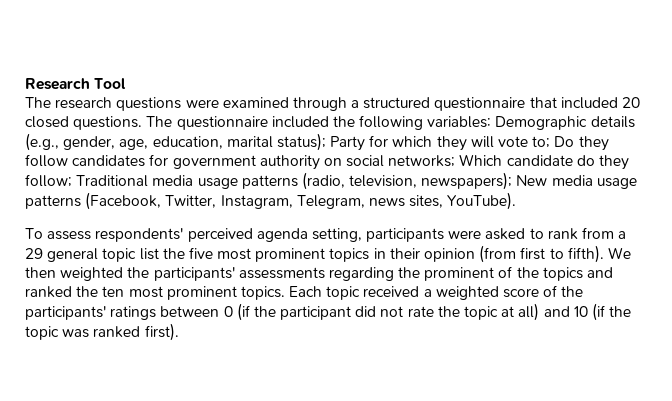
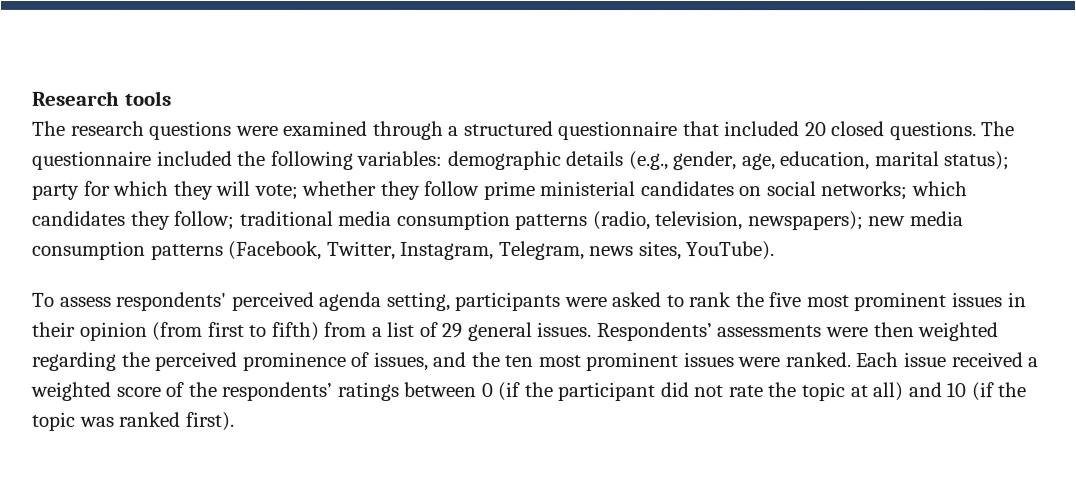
- Research Tool
+ Research tools
- The questionnaire included the following variables: Demographic details (e.g., gender, age, education, marital status); Party for which they will vote to; Do they follow candidates for government authority on social networks; Which candidate do they follow; Traditional media usage patterns (radio, television, newspapers); New media usage patterns (Facebook, Twitter, Instagram, Telegram, news sites, YouTube).
+ The questionnaire included the following variables: demographic details (e.g., gender, age, education, marital status); party for which they will vote; whether they follow prime ministerial candidates on social networks; which candidates they follow; traditional media consumption patterns (radio, television, newspapers); new media consumption patterns (Facebook, Twitter, Instagram, Telegram, news sites, YouTube).
- To assess respondents' perceived agenda setting, participants were asked to rank from a 29 general topic list the five most prominent topics in their opinion (from first to fifth). We then weighted the participants' assessments regarding the prominent of the topics and ranked the ten most prominent topics. Each topic received a weighted score of the participants' ratings between 0 (if the participant did not rate the topic at all) and 10 (if the topic was ranked first).
+ To assess respondents' perceived agenda setting, participants were asked to rank the five most prominent issues in their opinion (from first to fifth) from a list of 29 general issues. Respondents’ assessments were then weighted regarding the perceived prominence of issues, and the ten most prominent issues were ranked. Each issue received a weighted score of the respondents’ ratings between 0 (if the participant did not rate the topic at all) and 10 (if the topic was ranked first).

